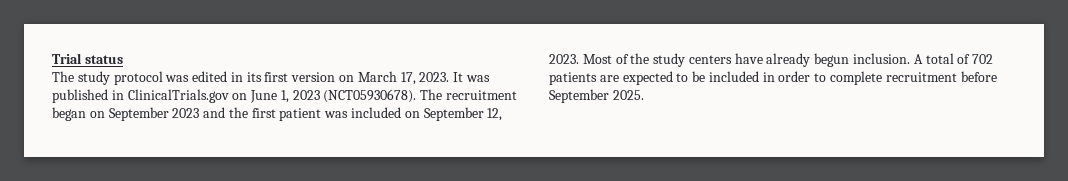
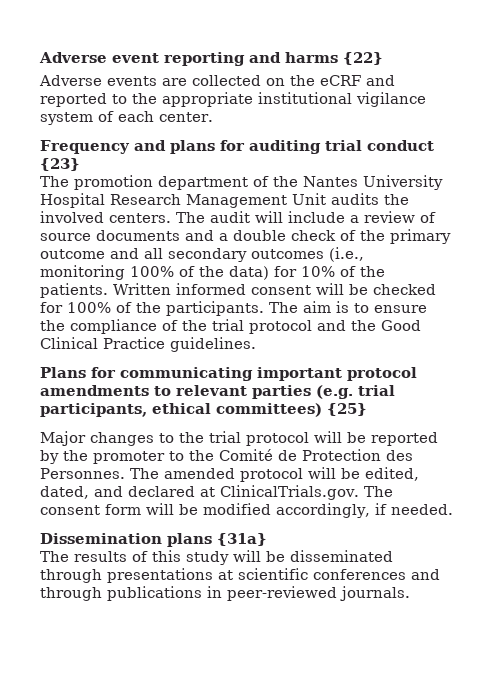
- Trial status
- The study protocol was edited in its first version on March 17, 2023. It was published in ClinicalTrials.gov on June 1, 2023 (NCT05930678). The recruitment began on September 2023 and the first patient was included on September 12, 2023. Most of the study centers have already begun inclusion. A total of 702 patients are expected to be included in order to complete recruitment before September 2025.
+ Adverse event reporting and harms {22}
+ Adverse events are collected on the eCRF and reported to the appropriate institutional vigilance system of each center.
+ Frequency and plans for auditing trial conduct {23}
+ The promotion department of the Nantes University Hospital Research Management Unit audits the involved centers. The audit will include a review of source documents and a double check of the primary outcome and all secondary outcomes (i.e., monitoring 100% of the data) for 10% of the patients. Written informed consent will be checked for 100% of the participants. The aim is to ensure the compliance of the trial protocol and the Good Clinical Practice guidelines.
+ Plans for communicating important protocol amendments to relevant parties (e.g. trial participants, ethical committees) {25}
+ Major changes to the trial protocol will be reported by the promoter to the Comité de Protection des Personnes. The amended protocol will be edited, dated, and declared at ClinicalTrials.gov. The consent form will be modified accordingly, if needed.
+ Dissemination plans {31a}
+ The results of this study will be disseminated through presentations at scientific conferences and through publications in peer-reviewed journals.

